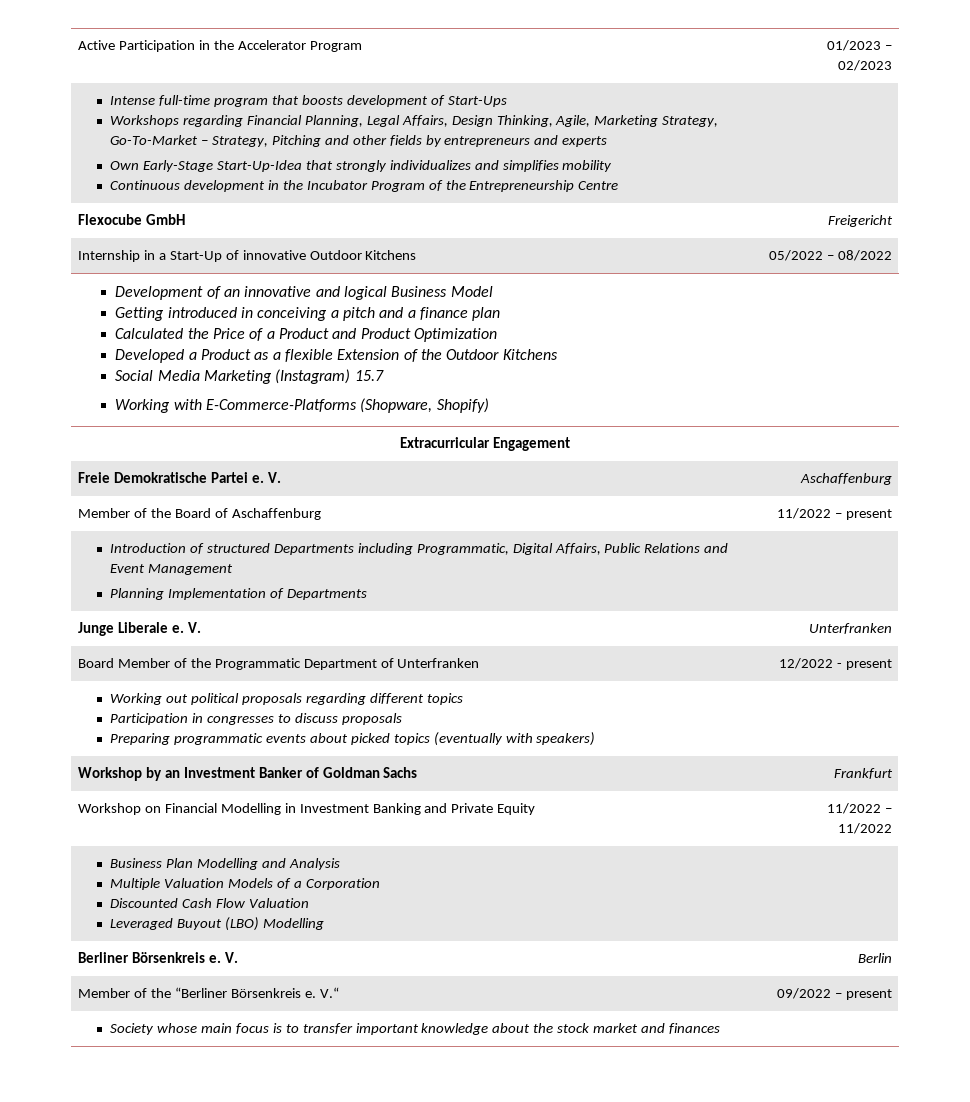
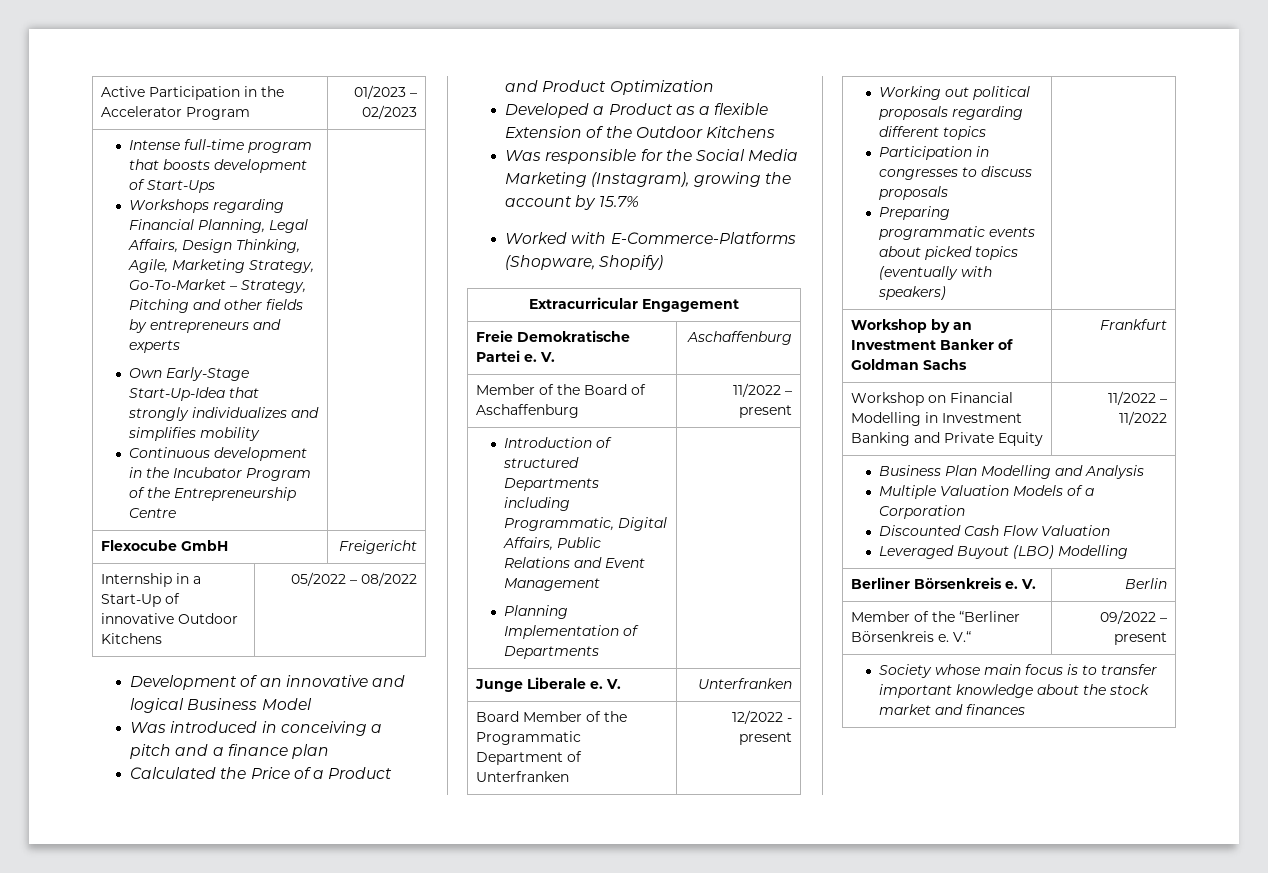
- Getting introduced in conceiving a pitch and a finance plan
+ Was introduced in conceiving a pitch and a finance plan
- Social Media Marketing (Instagram) 15.7
- Working with E-Commerce-Platforms (Shopware, Shopify)
+ Was responsible for the Social Media Marketing (Instagram), growing the account by 15.7%
+ Worked with E-Commerce-Platforms (Shopware, Shopify)

